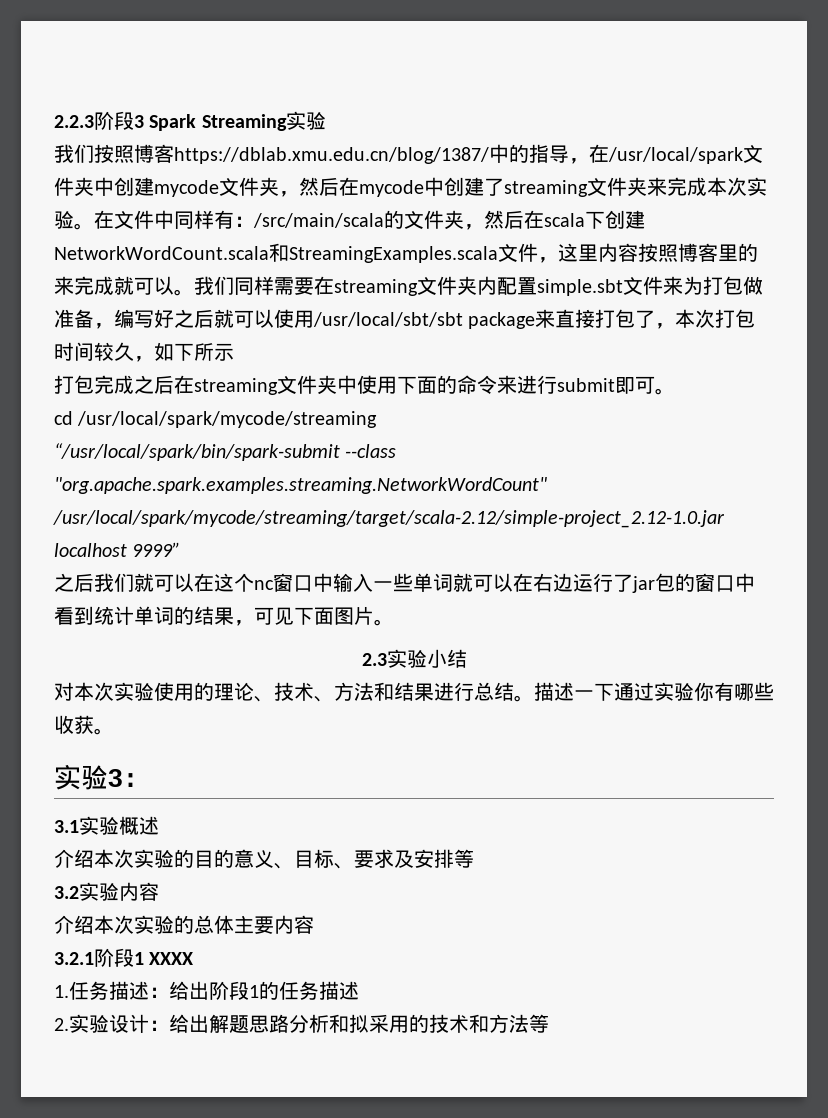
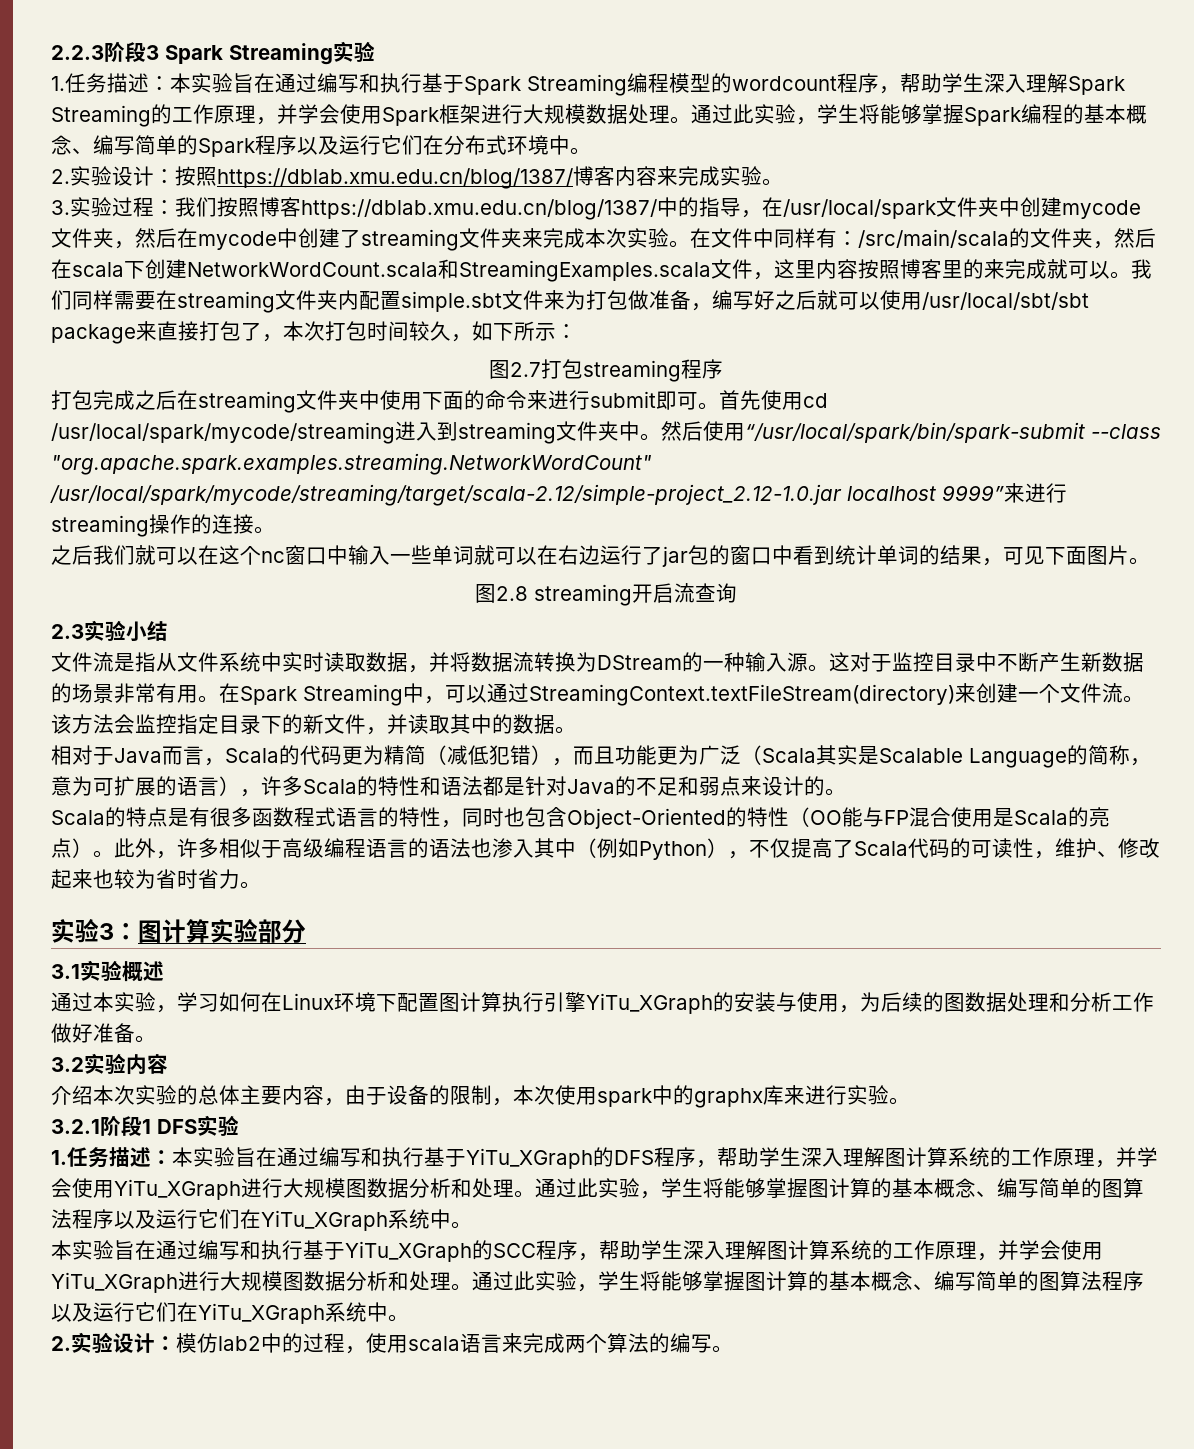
- 我们按照博客https://dblab.xmu.edu.cn/blog/1387/中的指导，在/usr/local/spark文件夹中创建mycode文件夹，然后在mycode中创建了streaming文件夹来完成本次实验。
+ 1.任务描述：本实验旨在通过编写和执行基于Spark Streaming编程模型的wordcount程序，帮助学生深入理解Spark Streaming的工作原理，并学会使用Spark框架进行大规模数据处理。通过此实验，学生将能够掌握Spark编程的基本概念、编写简单的Spark程序以及运行它们在分布式环境中。
+ 2.实验设计：按照https://dblab.xmu.edu.cn/blog/1387/博客内容来完成实验。
+ 3.实验过程：我们按照博客https://dblab.xmu.edu.cn/blog/1387/中的指导，在/usr/local/spark文件夹中创建mycode文件夹，然后在mycode中创建了streaming文件夹来完成本次实验。
- 我们同样需要在streaming文件夹内配置simple.sbt文件来为打包做准备，编写好之后就可以使用/usr/local/sbt/sbt package来直接打包了，本次打包时间较久，如下所示
+ 我们同样需要在streaming文件夹内配置simple.sbt文件来为打包做准备，编写好之后就可以使用/usr/local/sbt/sbt package来直接打包了，本次打包时间较久，如下所示：
+ 图2.7打包streaming程序
- 打包完成之后在streaming文件夹中使用下面的命令来进行submit即可。
- cd /usr/local/spark/mycode/streaming
- “/usr/local/spark/bin/spark-submit --class "org.apache.spark.examples.streaming.NetworkWordCount" /usr/local/spark/mycode/streaming/target/scala-2.12/simple-project_2.12-1.0.jar localhost 9999”
+ 打包完成之后在streaming文件夹中使用下面的命令来进行submit即可。首先使用cd /usr/local/spark/mycode/streaming进入到streaming文件夹中。然后使用“/usr/local/spark/bin/spark-submit --class "org.apache.spark.examples.streaming.NetworkWordCount" /usr/local/spark/mycode/streaming/target/scala-2.12/simple-project_2.12-1.0.jar localhost 9999”来进行streaming操作的连接。
+ 图2.8 streaming开启流查询
  2.3实验小结
- 对本次实验使用的理论、技术、方法和结果进行总结。描述一下通过实验你有哪些收获。
+ 文件流是指从文件系统中实时读取数据，并将数据流转换为DStream的一种输入源。这对于监控目录中不断产生新数据的场景非常有用。在Spark Streaming中，可以通过StreamingContext.textFileStream(directory)来创建一个文件流。该方法会监控指定目录下的新文件，并读取其中的数据。
+ 相对于Java而言，Scala的代码更为精简（减低犯错），而且功能更为广泛（Scala其实是Scalable Language的简称，意为可扩展的语言），许多Scala的特性和语法都是针对Java的不足和弱点来设计的。
+ Scala的特点是有很多函数程式语言的特性，同时也包含Object-Oriented的特性（OO能与FP混合使用是Scala的亮点）。此外，许多相似于高级编程语言的语法也渗入其中（例如Python），不仅提高了Scala代码的可读性，维护、修改起来也较为省时省力。
- 实验3：
+ 实验3：图计算实验部分
- 介绍本次实验的目的意义、目标、要求及安排等
+ 通过本实验，学习如何在Linux环境下配置图计算执行引擎YiTu_XGraph的安装与使用，为后续的图数据处理和分析工作做好准备。
- 介绍本次实验的总体主要内容
+ 介绍本次实验的总体主要内容，由于设备的限制，本次使用spark中的graphx库来进行实验。
- 3.2.1阶段1 XXXX
- 1.任务描述：给出阶段1的任务描述
- 2.实验设计：给出解题思路分析和拟采用的技术和方法等
+ 3.2.1阶段1 DFS实验
+ 1.任务描述：本实验旨在通过编写和执行基于YiTu_XGraph的DFS程序，帮助学生深入理解图计算系统的工作原理，并学会使用YiTu_XGraph进行大规模图数据分析和处理。通过此实验，学生将能够掌握图计算的基本概念、编写简单的图算法程序以及运行它们在YiTu_XGraph系统中。
+ 本实验旨在通过编写和执行基于YiTu_XGraph的SCC程序，帮助学生深入理解图计算系统的工作原理，并学会使用YiTu_XGraph进行大规模图数据分析和处理。通过此实验，学生将能够掌握图计算的基本概念、编写简单的图算法程序以及运行它们在YiTu_XGraph系统中。
+ 2.实验设计：模仿lab2中的过程，使用scala语言来完成两个算法的编写。

